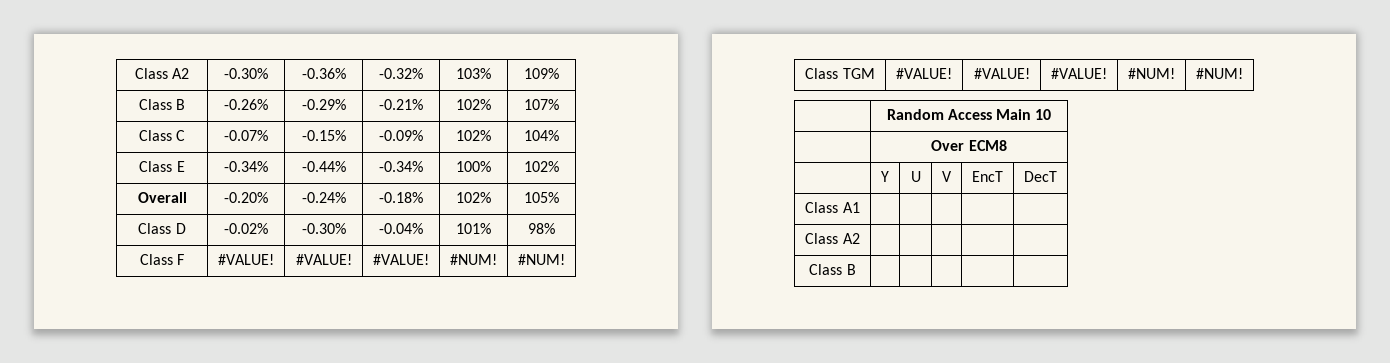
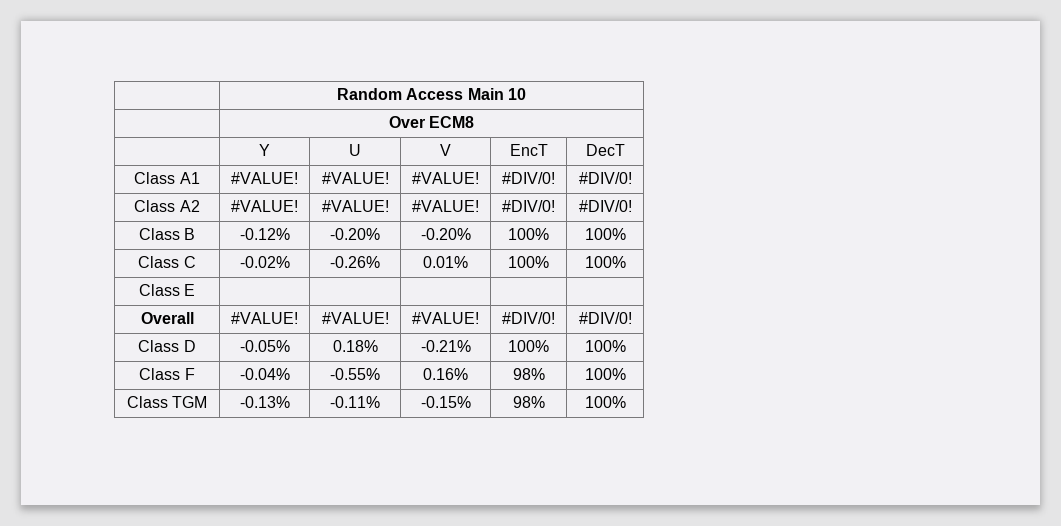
- Class A2 | -0.30% | -0.36% | -0.32% | 103% | 109%
- Class B | -0.26% | -0.29% | -0.21% | 102% | 107%
- Class C | -0.07% | -0.15% | -0.09% | 102% | 104%
- Class E | -0.34% | -0.44% | -0.34% | 100% | 102%
- Overall | -0.20% | -0.24% | -0.18% | 102% | 105%
- Class D | -0.02% | -0.30% | -0.04% | 101% | 98%
- Class F | #VALUE! | #VALUE! | #VALUE! | #NUM! | #NUM!
- Class TGM | #VALUE! | #VALUE! | #VALUE! | #NUM! | #NUM!
- Class A1 | | | | |
- Class A2 | | | | |
- Class B | | | | |
+ Class A1 | #VALUE! | #VALUE! | #VALUE! | #DIV/0! | #DIV/0!
+ Class A2 | #VALUE! | #VALUE! | #VALUE! | #DIV/0! | #DIV/0!
+ Class B | -0.12% | -0.20% | -0.20% | 100% | 100%
+ Class C | -0.02% | -0.26% | 0.01% | 100% | 100%
+ Class E | | | | |
+ Overall | #VALUE! | #VALUE! | #VALUE! | #DIV/0! | #DIV/0!
+ Class D | -0.05% | 0.18% | -0.21% | 100% | 100%
+ Class F | -0.04% | -0.55% | 0.16% | 98% | 100%
+ Class TGM | -0.13% | -0.11% | -0.15% | 98% | 100%

